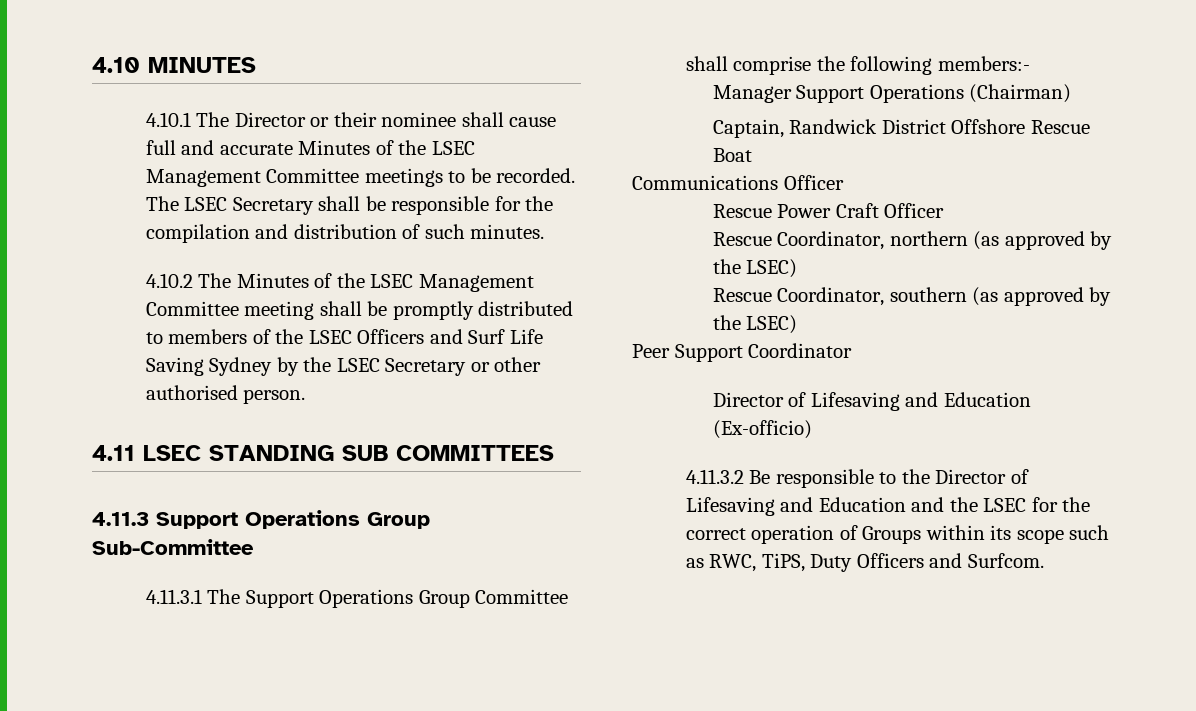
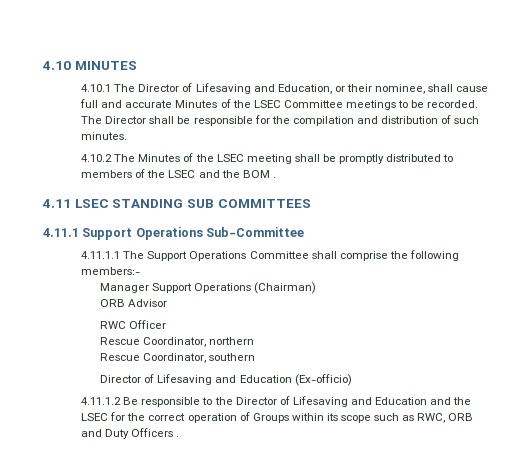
- 4.10.1 The Director or their nominee shall cause full and accurate Minutes of the LSEC Management Committee meetings to be recorded.
+ 4.10.1 The Director of Lifesaving and Education, or their nominee, shall cause full and accurate Minutes of the LSEC Committee meetings to be recorded.
- The LSEC Secretary shall be responsible for the compilation and distribution of such minutes.
+ The Director shall be responsible for the compilation and distribution of such minutes.
- 4.10.2 The Minutes of the LSEC Management Committee meeting shall be promptly distributed to members of the LSEC Officers and Surf Life Saving Sydney by the LSEC Secretary or other authorised person.
+ 4.10.2 The Minutes of the LSEC meeting shall be promptly distributed to members of the LSEC and the BOM .
- 4.11.3 Support Operations Group Sub-Committee
+ 4.11.1 Support Operations Sub-Committee
- 4.11.3.1 The Support Operations Group Committee shall comprise the following members:-
+ 4.11.1.1 The Support Operations Committee shall comprise the following members:-
- Captain, Randwick District Offshore Rescue Boat
- Communications Officer
- Rescue Power Craft Officer
- Rescue Coordinator, northern (as approved by the LSEC)
- Rescue Coordinator, southern (as approved by the LSEC)
- Peer Support Coordinator
+ ORB Advisor
+ RWC Officer
+ Rescue Coordinator, northern
+ Rescue Coordinator, southern
- 4.11.3.2 Be responsible to the Director of Lifesaving and Education and the LSEC for the correct operation of Groups within its scope such as RWC, TiPS, Duty Officers and Surfcom.
+ 4.11.1.2 Be responsible to the Director of Lifesaving and Education and the LSEC for the correct operation of Groups within its scope such as RWC, ORB and Duty Officers .

